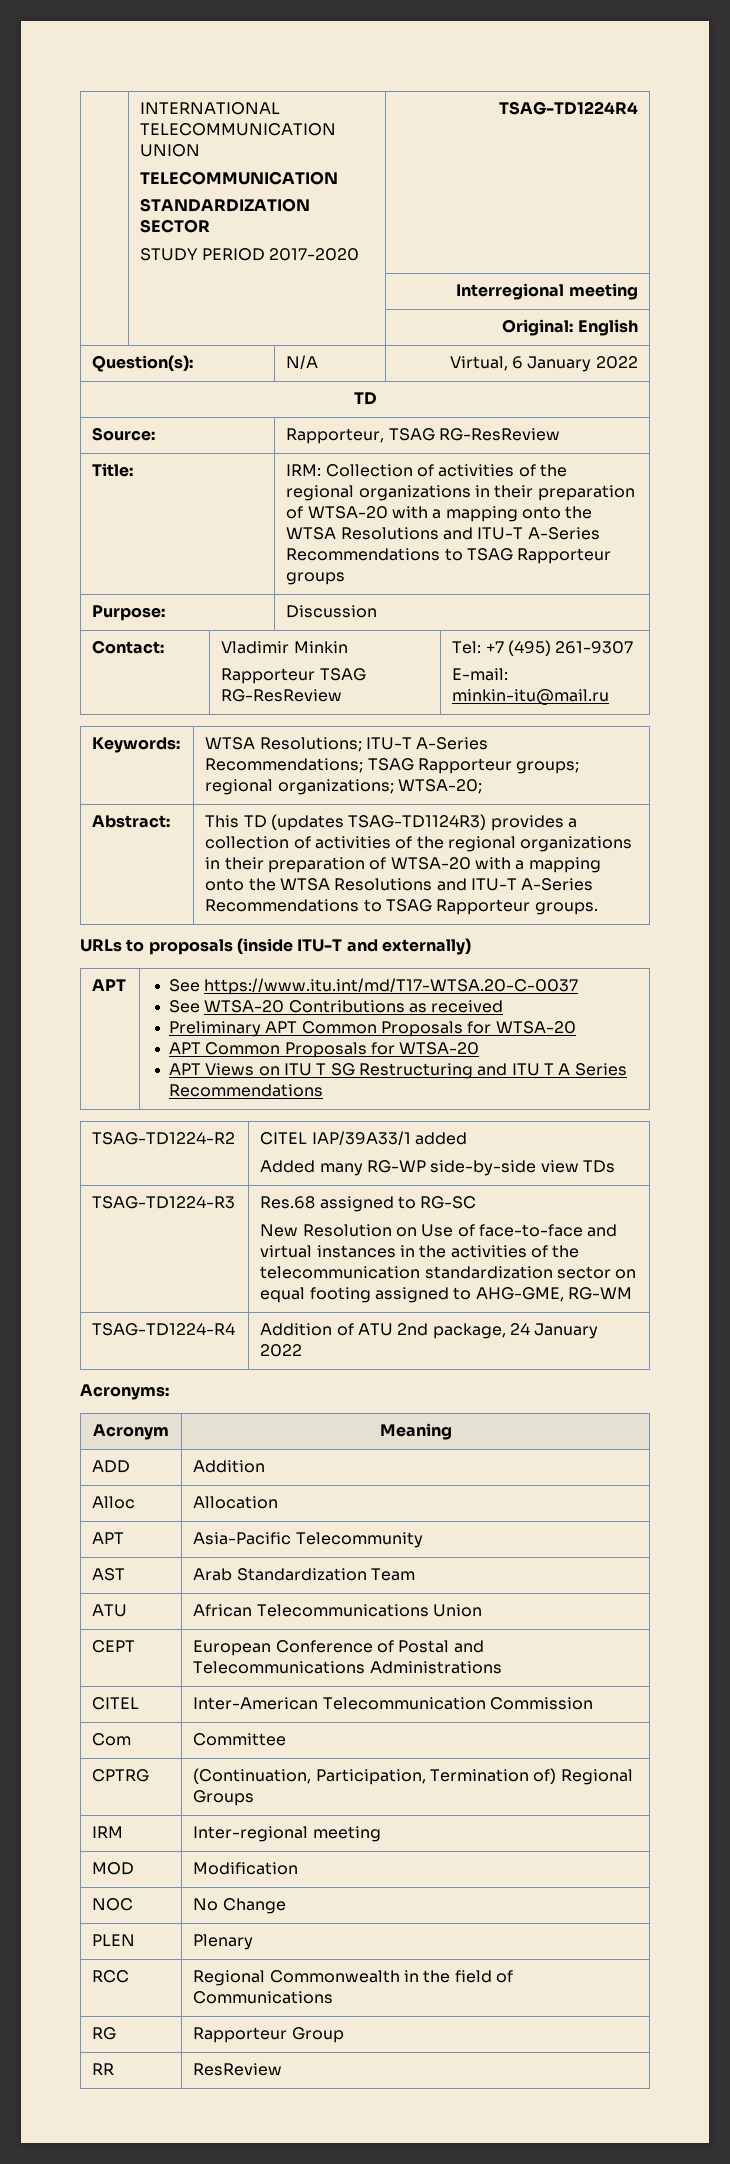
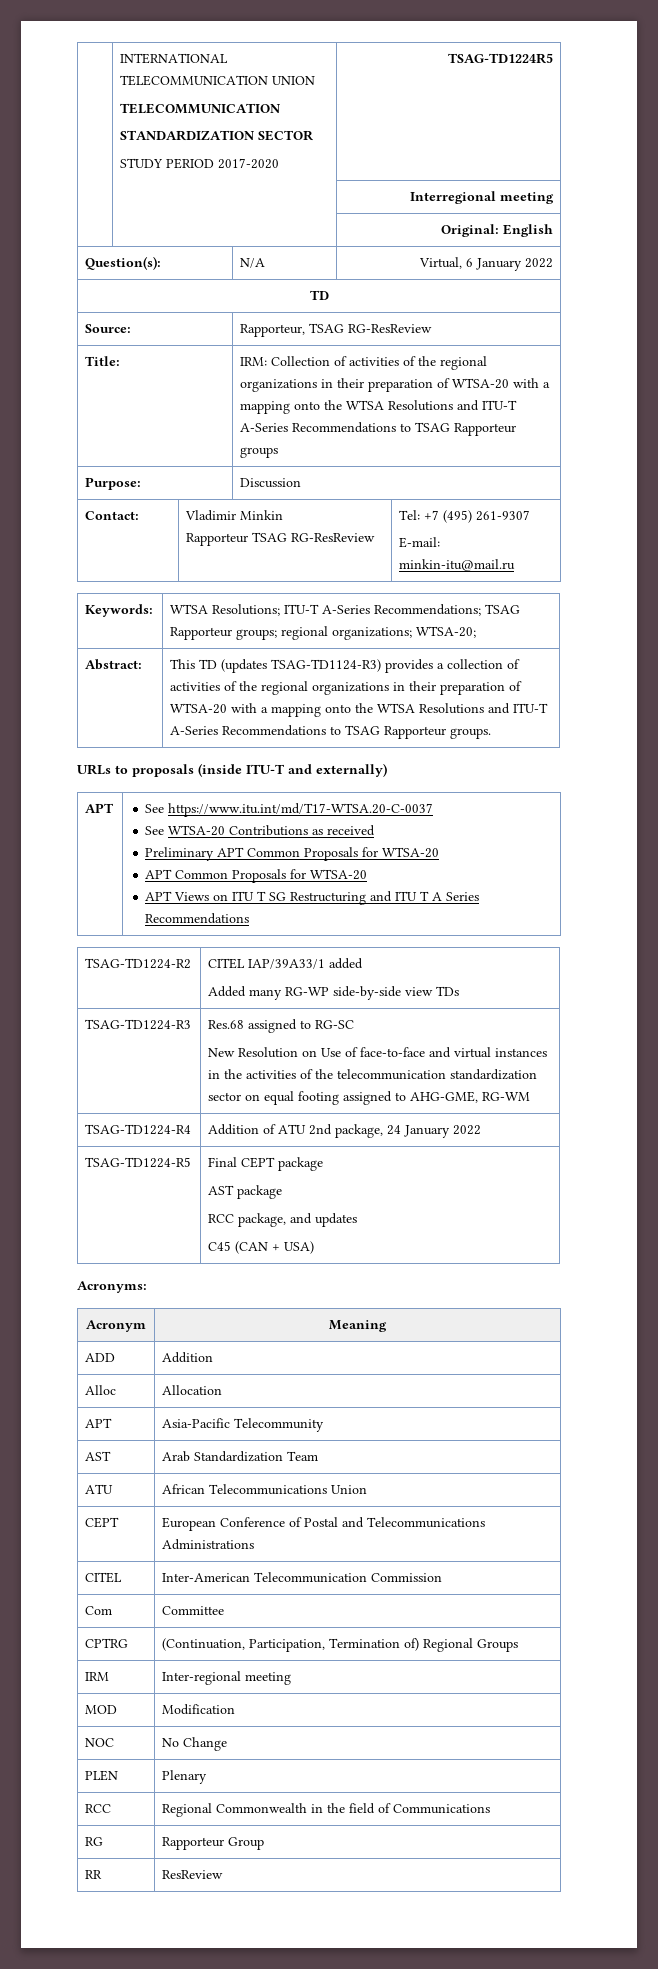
  | INTERNATIONAL TELECOMMUNICATION UNION
  TELECOMMUNICATION
  STANDARDIZATION SECTOR
- STUDY PERIOD 2017-2020 | TSAG-TD1224R4
+ STUDY PERIOD 2017-2020 | TSAG-TD1224R5
- Abstract: | This TD (updates TSAG-TD1124R3) provides a collection of activities of the regional organizations in their preparation of WTSA-20 with a mapping onto the WTSA Resolutions and ITU-T A-Series Recommendations to TSAG Rapporteur groups.
+ Abstract: | This TD (updates TSAG-TD1124-R3) provides a collection of activities of the regional organizations in their preparation of WTSA-20 with a mapping onto the WTSA Resolutions and ITU-T A-Series Recommendations to TSAG Rapporteur groups.
+ TSAG-TD1224-R5 | Final CEPT package
+ AST package
+ RCC package, and updates
+ C45 (CAN + USA)

